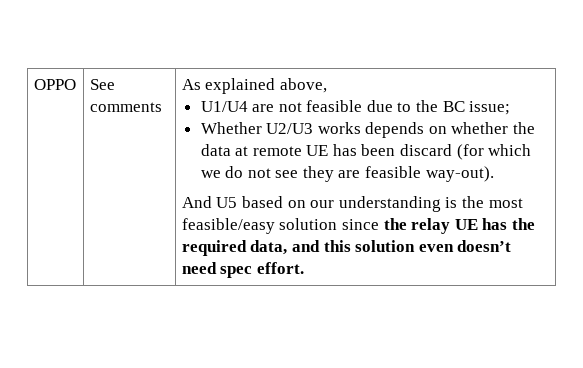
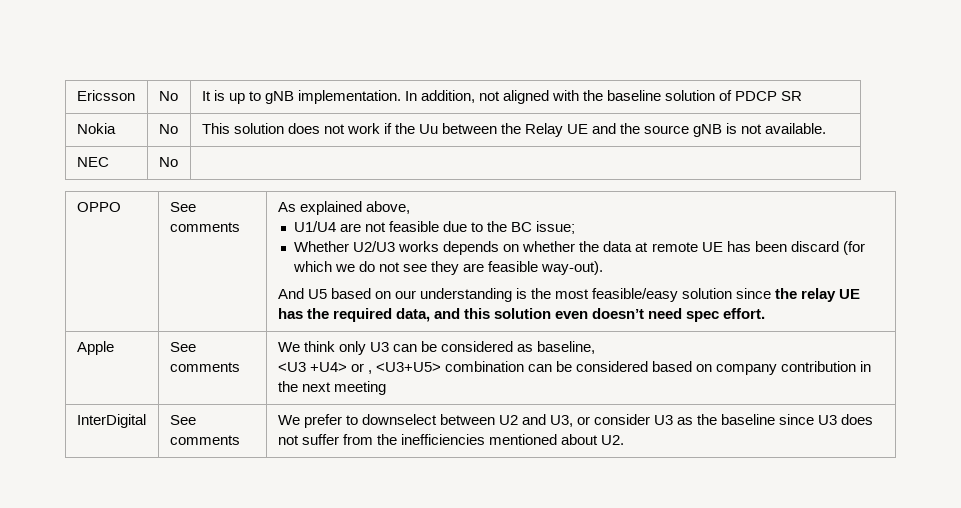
+ Ericsson | No | It is up to gNB implementation. In addition, not aligned with the baseline solution of PDCP SR
+ Nokia | No | This solution does not work if the Uu between the Relay UE and the source gNB is not available.
+ NEC | No |
+ Apple | See comments | We think only U3 can be considered as baseline,
+ <U3 +U4> or , <U3+U5> combination can be considered based on company contribution in the next meeting
+ InterDigital | See comments | We prefer to downselect between U2 and U3, or consider U3 as the baseline since U3 does not suffer from the inefficiencies mentioned about U2.

